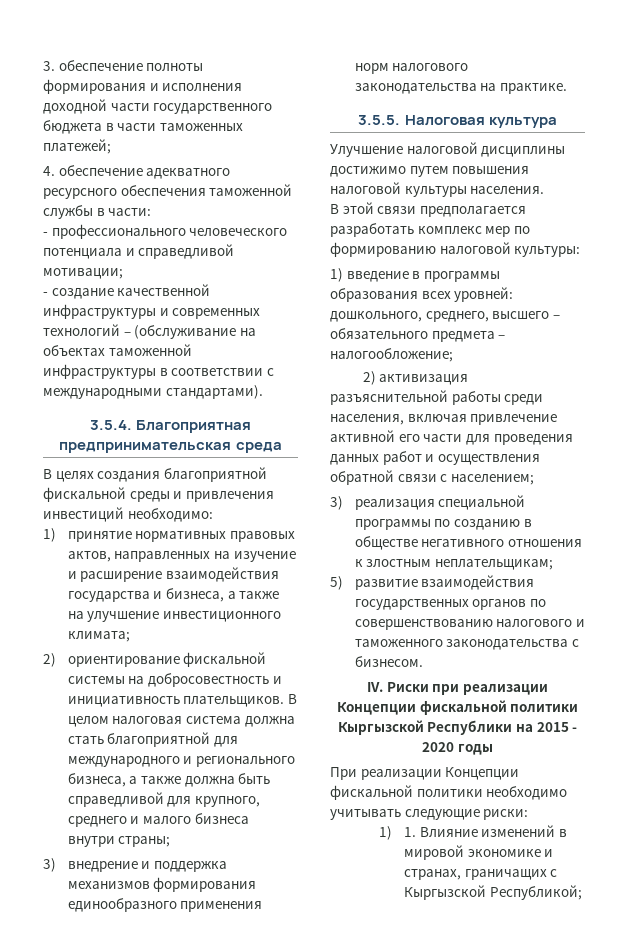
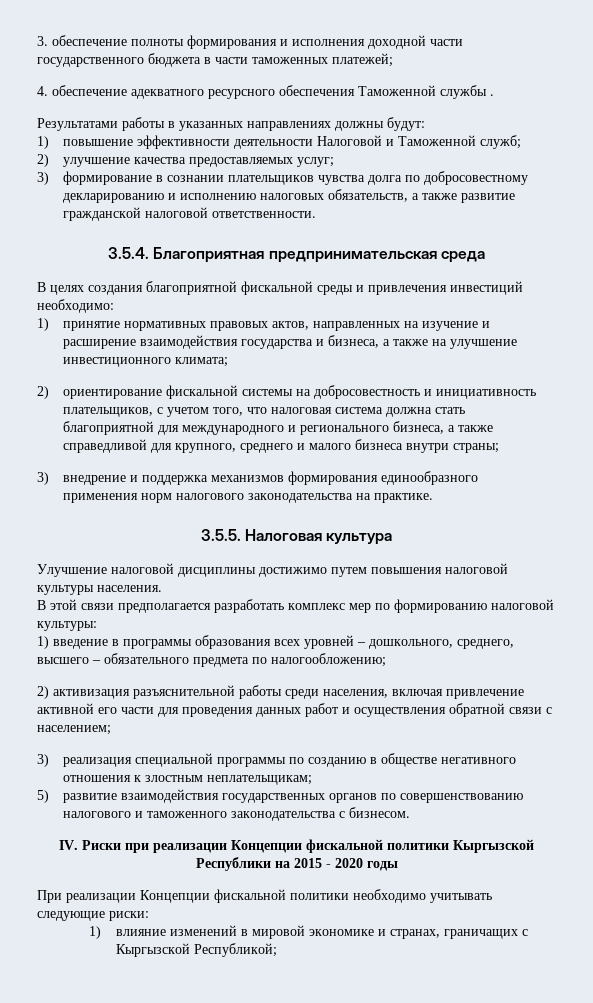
- 4. обеспечение адекватного ресурсного обеспечения таможенной службы в части:
- - профессионального человеческого потенциала и справедливой мотивации;
- - создание качественной инфраструктуры и современных технологий – (обслуживание на объектах таможенной инфраструктуры в соответствии с международными стандартами).
+ 4. обеспечение адекватного ресурсного обеспечения Таможенной службы .
+ Результатами работы в указанных направлениях должны будут:
+ 1) повышение эффективности деятельности Налоговой и Таможенной служб;
+ 2) улучшение качества предоставляемых услуг;
+ 3) формирование в сознании плательщиков чувства долга по добросовестному декларированию и исполнению налоговых обязательств, а также развитие гражданской налоговой ответственности.
- 2) ориентирование фискальной системы на добросовестность и инициативность плательщиков. В целом налоговая система должна стать благоприятной для международного и регионального бизнеса, а также должна быть справедливой для крупного, среднего и малого бизнеса внутри страны;
+ 2) ориентирование фискальной системы на добросовестность и инициативность плательщиков, с учетом того, что налоговая система должна стать благоприятной для международного и регионального бизнеса, а также справедливой для крупного, среднего и малого бизнеса внутри страны;
- 1) введение в программы образования всех уровней: дошкольного, среднего, высшего – обязательного предмета – налогообложение;
+ 1) введение в программы образования всех уровней – дошкольного, среднего, высшего – обязательного предмета по налогообложению;
- 1) 1. Влияние изменений в мировой экономике и странах, граничащих с Кыргызской Республикой;
+ 1) влияние изменений в мировой экономике и странах, граничащих с Кыргызской Республикой;

